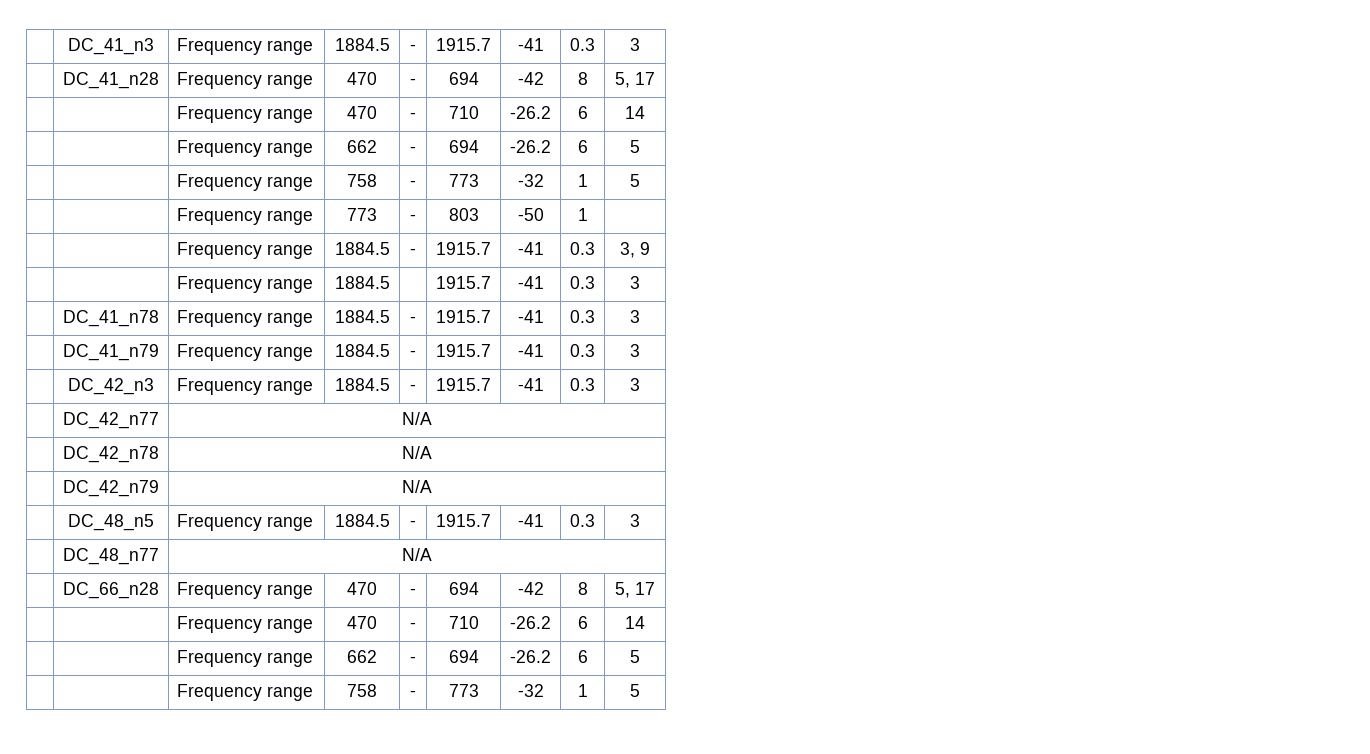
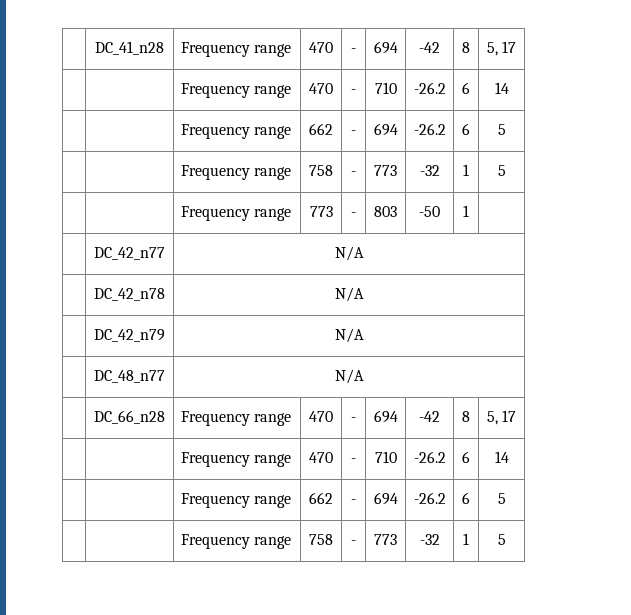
- | DC_41_n3 | Frequency range | 1884.5 | - | 1915.7 | -41 | 0.3 | 3
- | | Frequency range | 1884.5 | - | 1915.7 | -41 | 0.3 | 3, 9
- | | Frequency range | 1884.5 | | 1915.7 | -41 | 0.3 | 3
- | DC_41_n78 | Frequency range | 1884.5 | - | 1915.7 | -41 | 0.3 | 3
- | DC_41_n79 | Frequency range | 1884.5 | - | 1915.7 | -41 | 0.3 | 3
- | DC_42_n3 | Frequency range | 1884.5 | - | 1915.7 | -41 | 0.3 | 3
- | DC_48_n5 | Frequency range | 1884.5 | - | 1915.7 | -41 | 0.3 | 3

